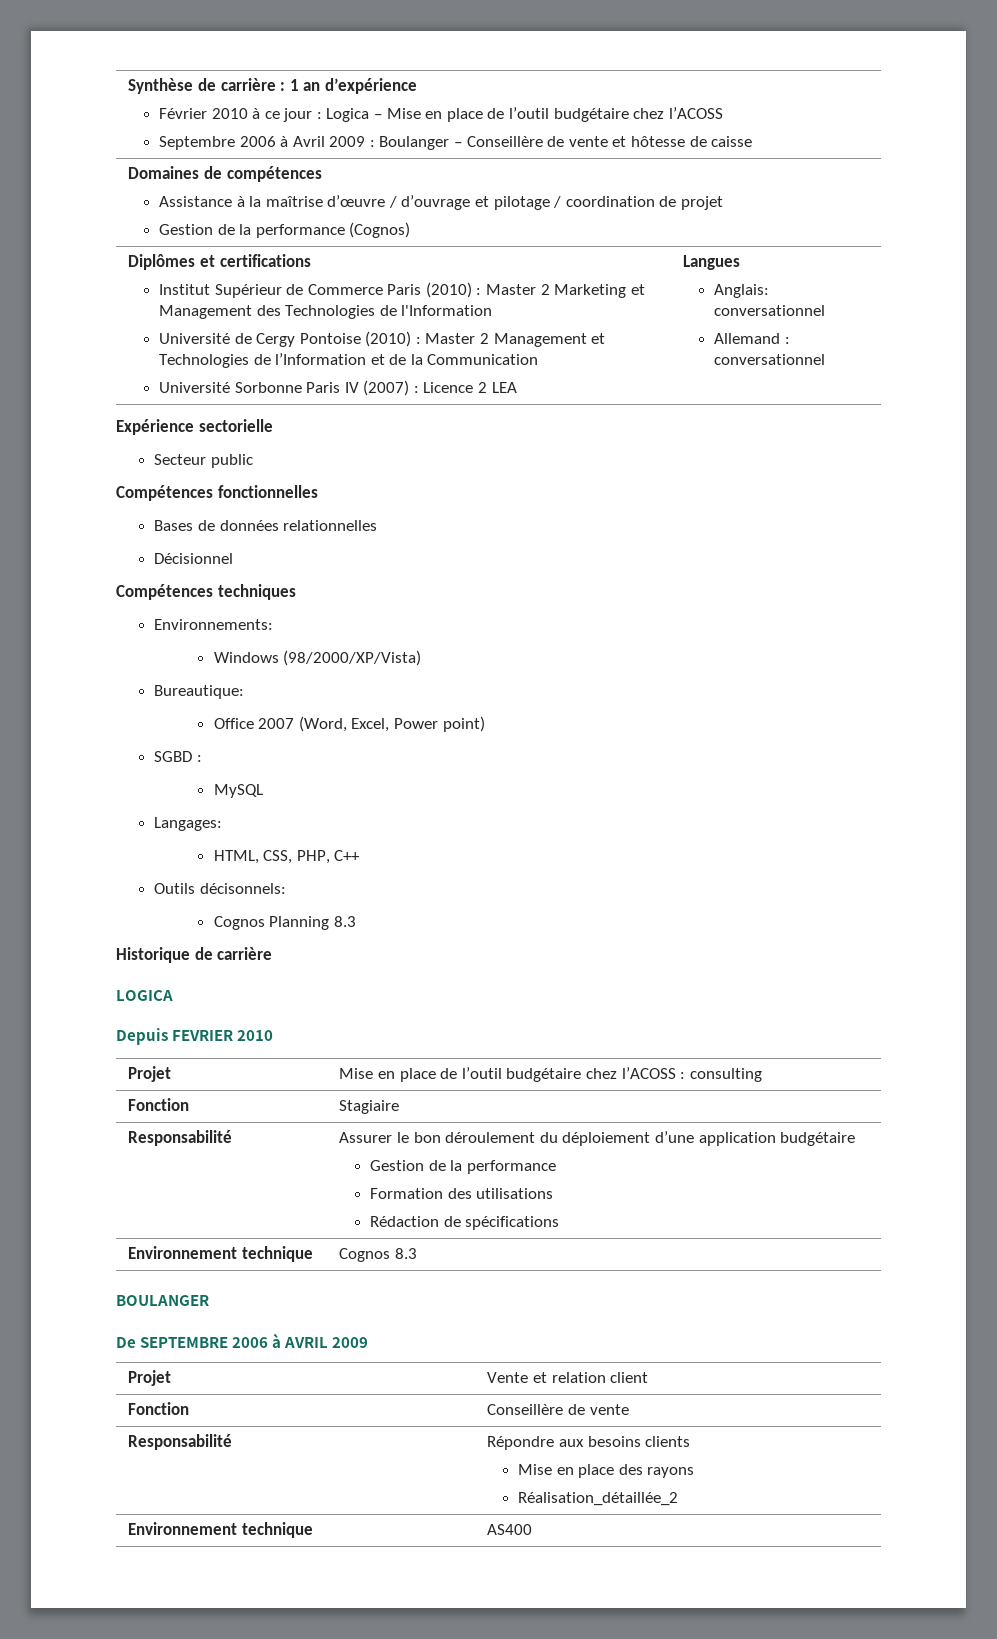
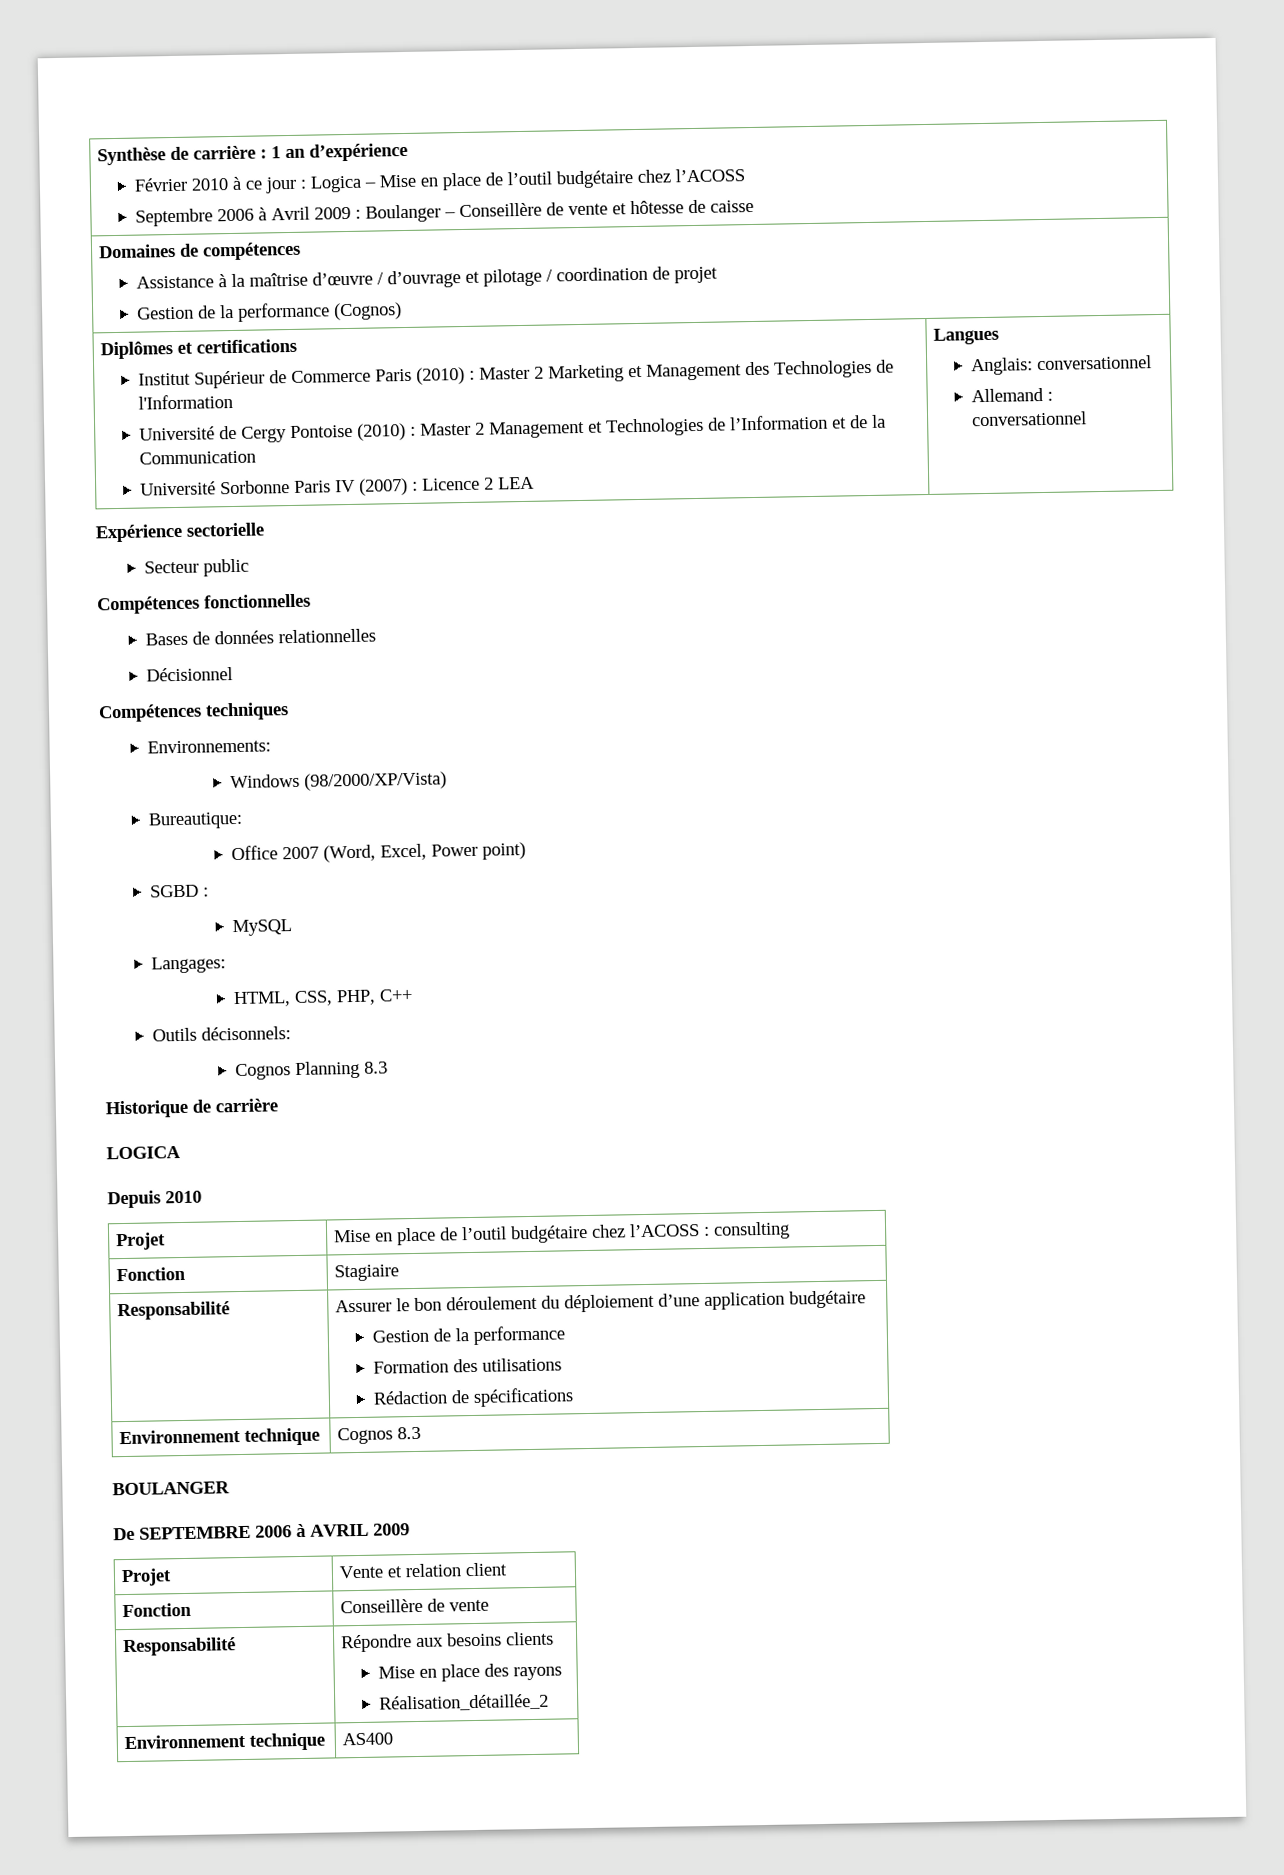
- Depuis FEVRIER 2010
+ Depuis 2010

